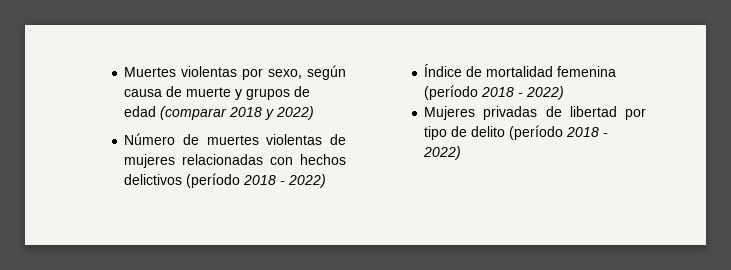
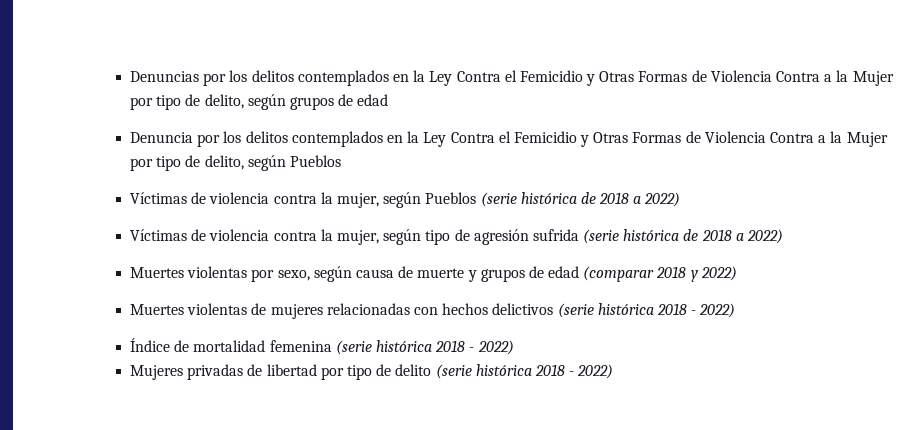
+ Denuncias por los delitos contemplados en la Ley Contra el Femicidio y Otras Formas de Violencia Contra a la Mujer por tipo de delito, según grupos de edad
+ Denuncia por los delitos contemplados en la Ley Contra el Femicidio y Otras Formas de Violencia Contra a la Mujer por tipo de delito, según Pueblos
+ Víctimas de violencia contra la mujer, según Pueblos (serie histórica de 2018 a 2022)
+ Víctimas de violencia contra la mujer, según tipo de agresión sufrida (serie histórica de 2018 a 2022)
- Número de muertes violentas de mujeres relacionadas con hechos delictivos (período 2018 - 2022)
+ Muertes violentas de mujeres relacionadas con hechos delictivos (serie histórica 2018 - 2022)
- Índice de mortalidad femenina (período 2018 - 2022)
+ Índice de mortalidad femenina (serie histórica 2018 - 2022)
- Mujeres privadas de libertad por tipo de delito (período 2018 - 2022)
+ Mujeres privadas de libertad por tipo de delito (serie histórica 2018 - 2022)

